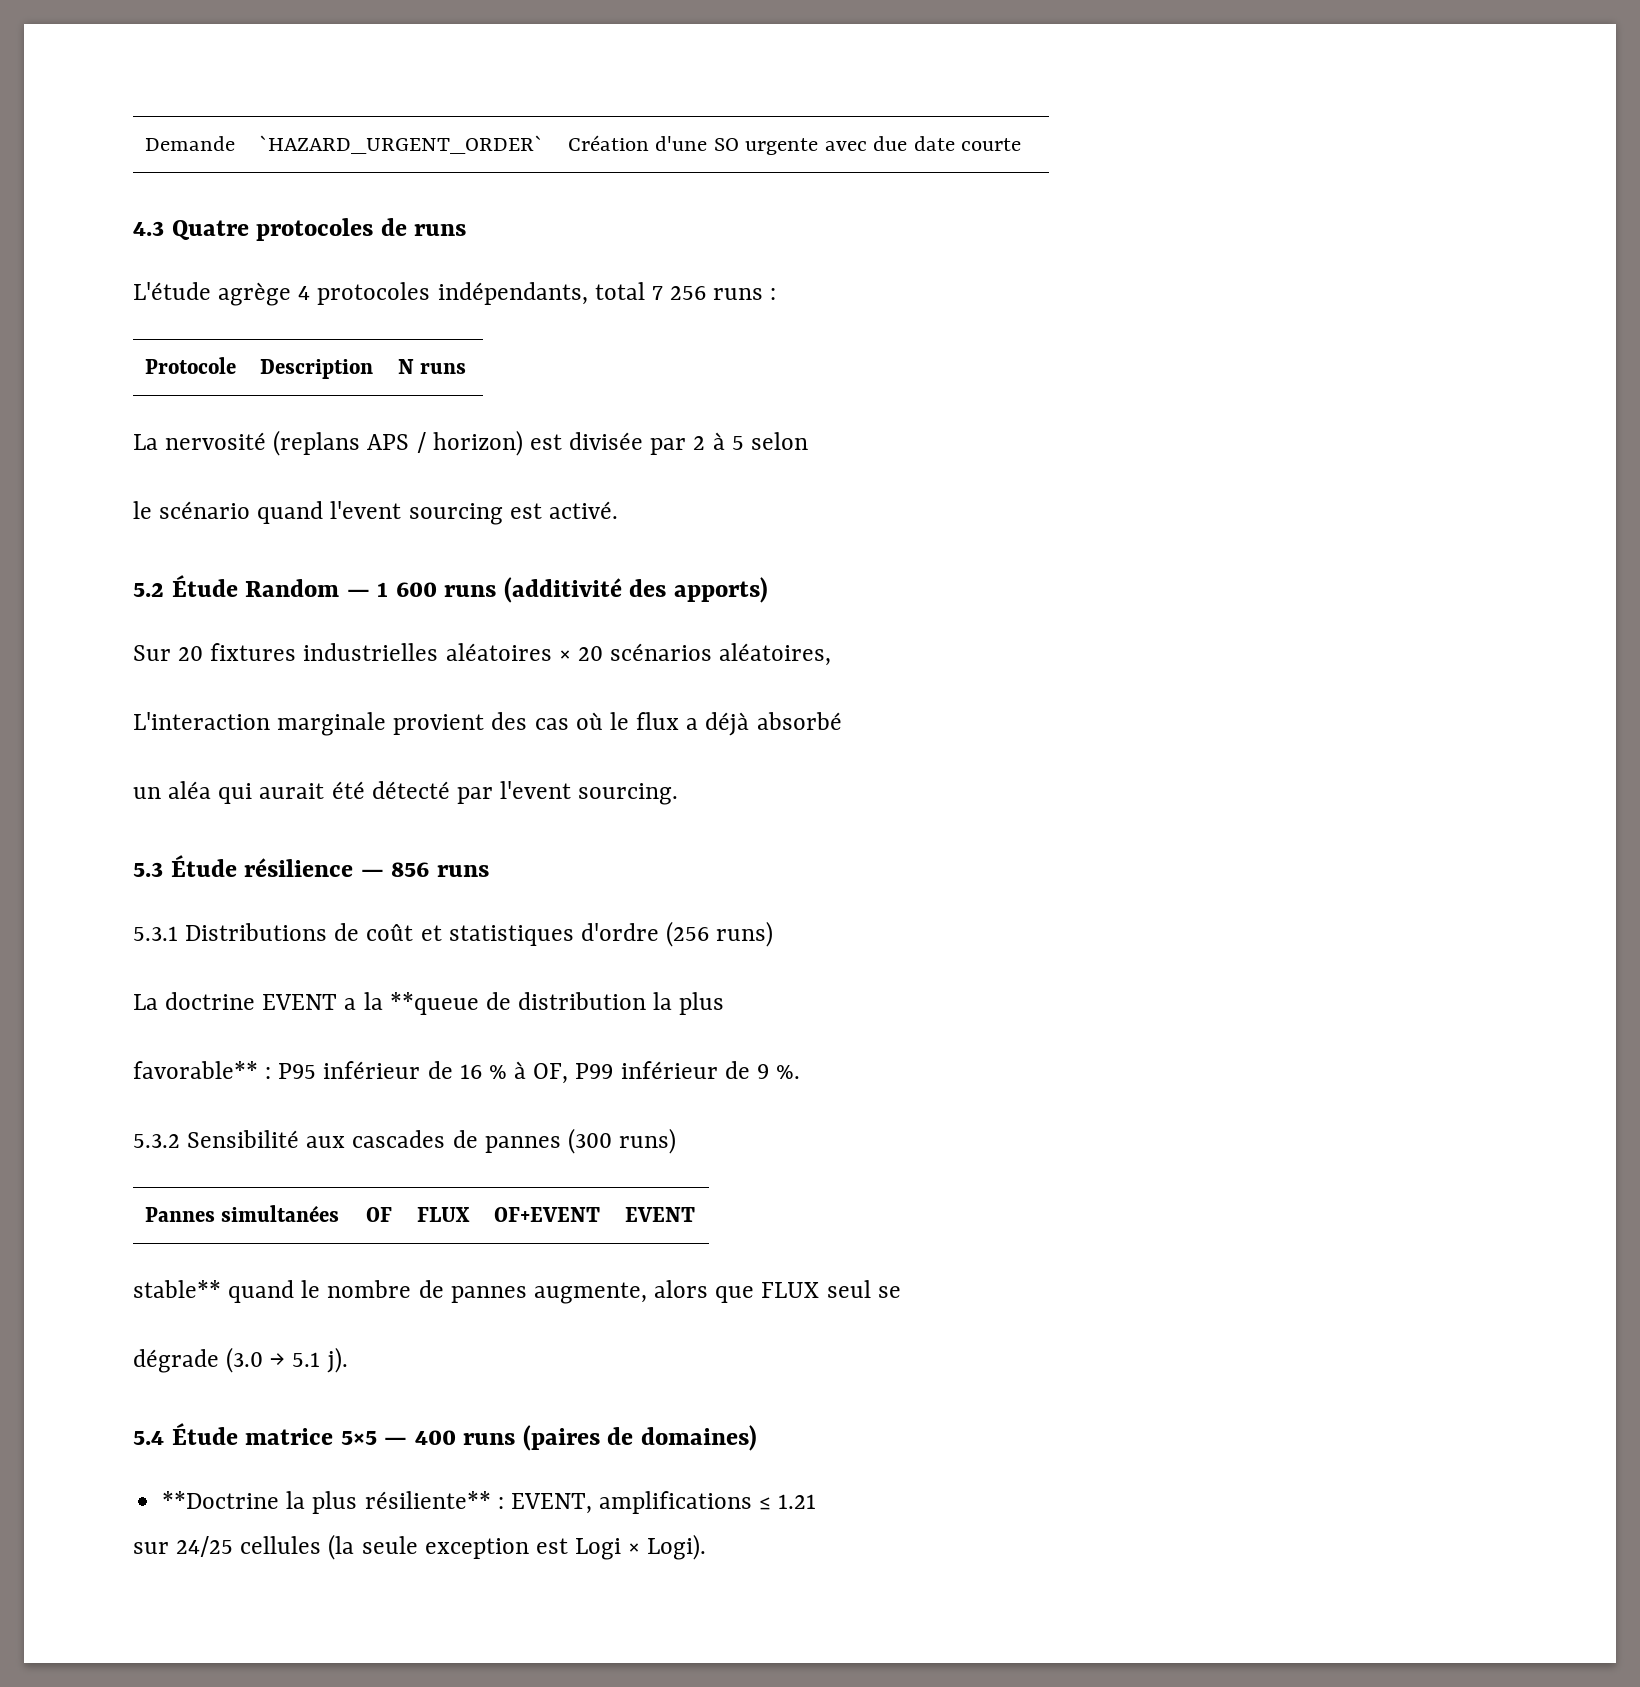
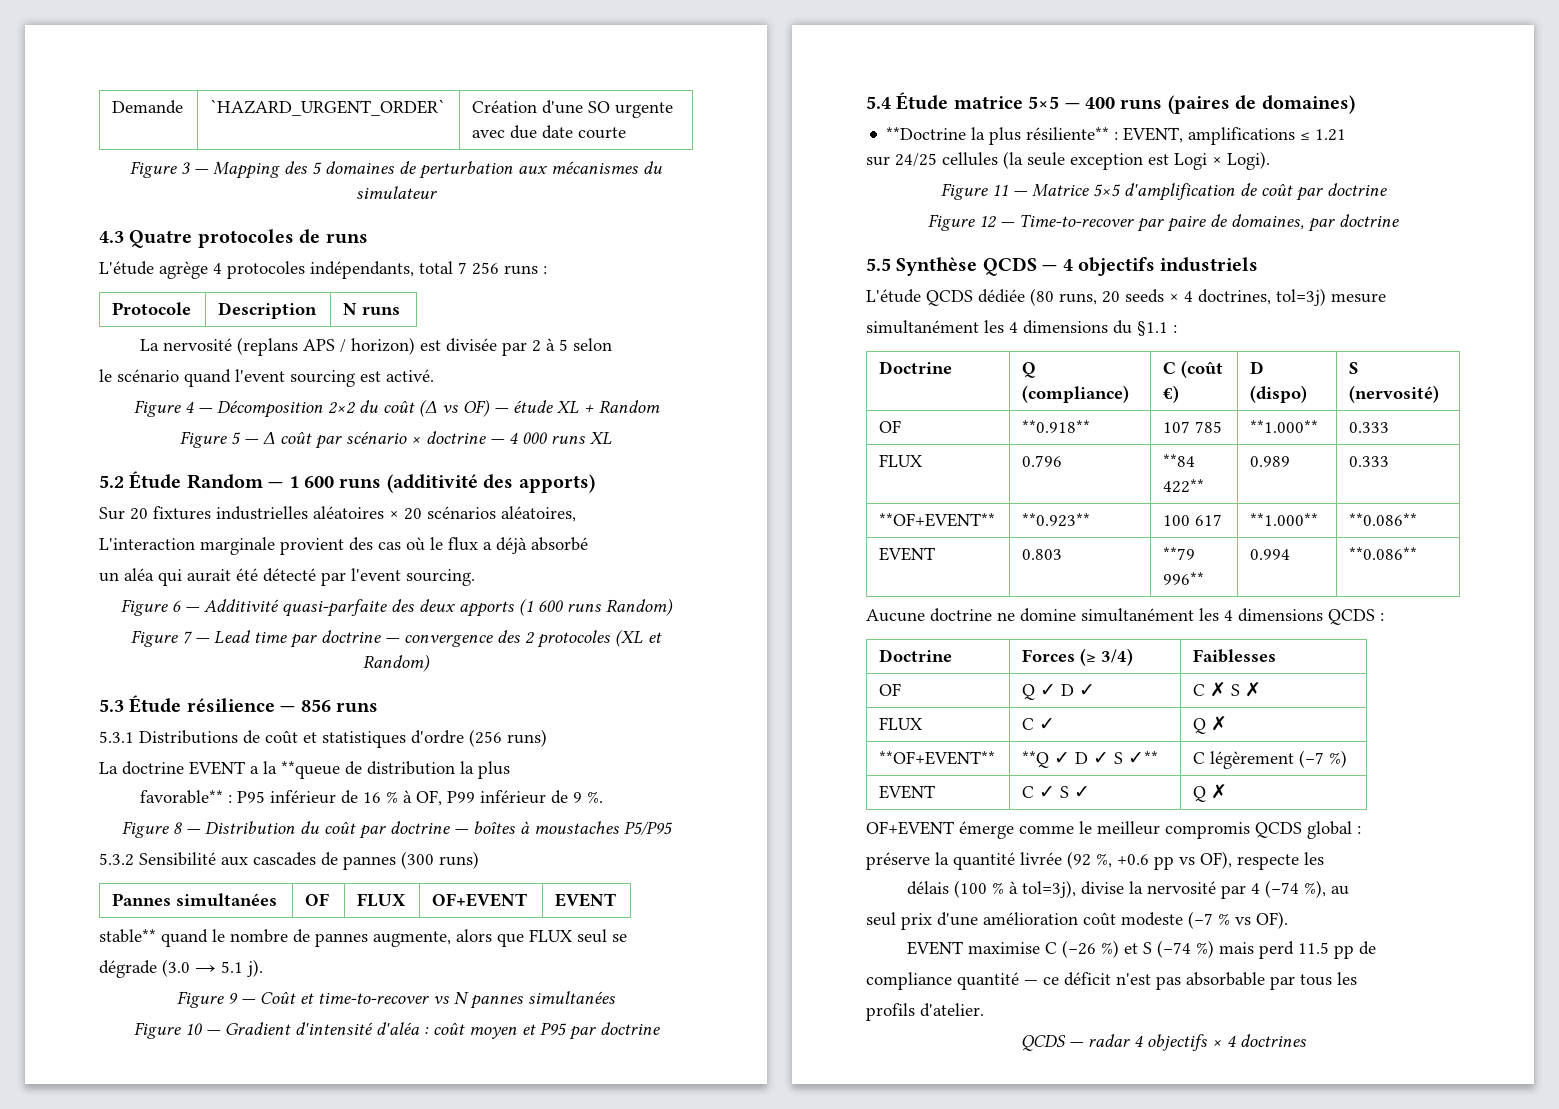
+ Figure 3 — Mapping des 5 domaines de perturbation aux mécanismes du simulateur
+ Figure 4 — Décomposition 2×2 du coût (Δ vs OF) — étude XL + Random
+ Figure 5 — Δ coût par scénario × doctrine — 4 000 runs XL
+ Figure 6 — Additivité quasi-parfaite des deux apports (1 600 runs Random)
+ Figure 7 — Lead time par doctrine — convergence des 2 protocoles (XL et Random)
+ Figure 8 — Distribution du coût par doctrine — boîtes à moustaches P5/P95
+ Figure 9 — Coût et time-to-recover vs N pannes simultanées
+ Figure 10 — Gradient d'intensité d'aléa : coût moyen et P95 par doctrine
+ Figure 11 — Matrice 5×5 d'amplification de coût par doctrine
+ Figure 12 — Time-to-recover par paire de domaines, par doctrine
+ 5.5 Synthèse QCDS — 4 objectifs industriels
+ L'étude QCDS dédiée (80 runs, 20 seeds × 4 doctrines, tol=3j) mesure
+ simultanément les 4 dimensions du §1.1 :
+ Doctrine | Q (compliance) | C (coût €) | D (dispo) | S (nervosité)
+ OF | **0.918** | 107 785 | **1.000** | 0.333
+ FLUX | 0.796 | **84 422** | 0.989 | 0.333
+ **OF+EVENT** | **0.923** | 100 617 | **1.000** | **0.086**
+ EVENT | 0.803 | **79 996** | 0.994 | **0.086**
+ Aucune doctrine ne domine simultanément les 4 dimensions QCDS :
+ Doctrine | Forces (≥ 3/4) | Faiblesses
+ OF | Q ✓ D ✓ | C ✗ S ✗
+ FLUX | C ✓ | Q ✗
+ **OF+EVENT** | **Q ✓ D ✓ S ✓** | C légèrement (−7 %)
+ EVENT | C ✓ S ✓ | Q ✗
+ OF+EVENT émerge comme le meilleur compromis QCDS global :
+ préserve la quantité livrée (92 %, +0.6 pp vs OF), respecte les
+ délais (100 % à tol=3j), divise la nervosité par 4 (−74 %), au
+ seul prix d'une amélioration coût modeste (−7 % vs OF).
+ EVENT maximise C (−26 %) et S (−74 %) mais perd 11.5 pp de
+ compliance quantité — ce déficit n'est pas absorbable par tous les
+ profils d'atelier.
+ QCDS — radar 4 objectifs × 4 doctrines

